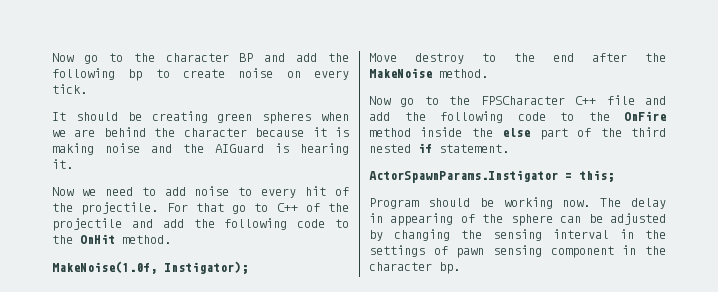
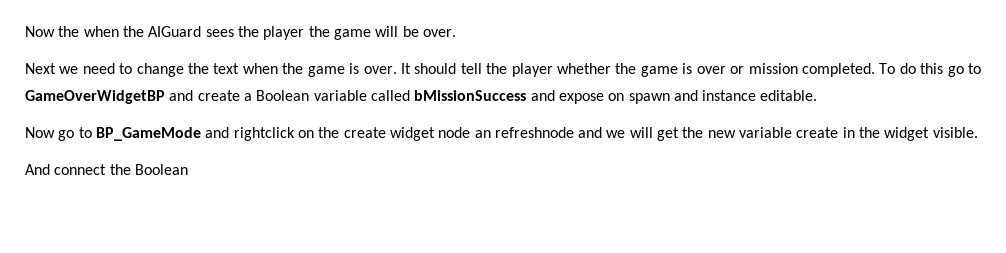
- Now go to the character BP and add the following bp to create noise on every tick.
- It should be creating green spheres when we are behind the character because it is making noise and the AIGuard is hearing it.
- Now we need to add noise to every hit of the projectile. For that go to C++ of the projectile and add the following code to the OnHit method.
- MakeNoise(1.0f, Instigator);
- Move destroy to the end after the MakeNoise method.
- Now go to the FPSCharacter C++ file and add the following code to the OnFire method inside the else part of the third nested if statement.
- ActorSpawnParams.Instigator = this;
- Program should be working now. The delay in appearing of the sphere can be adjusted by changing the sensing interval in the settings of pawn sensing component in the character bp.
+ Now the when the AIGuard sees the player the game will be over.
+ Next we need to change the text when the game is over. It should tell the player whether the game is over or mission completed. To do this go to GameOverWidgetBP and create a Boolean variable called bMissionSuccess and expose on spawn and instance editable.
+ Now go to BP_GameMode and rightclick on the create widget node an refreshnode and we will get the new variable create in the widget visible.
+ And connect the Boolean

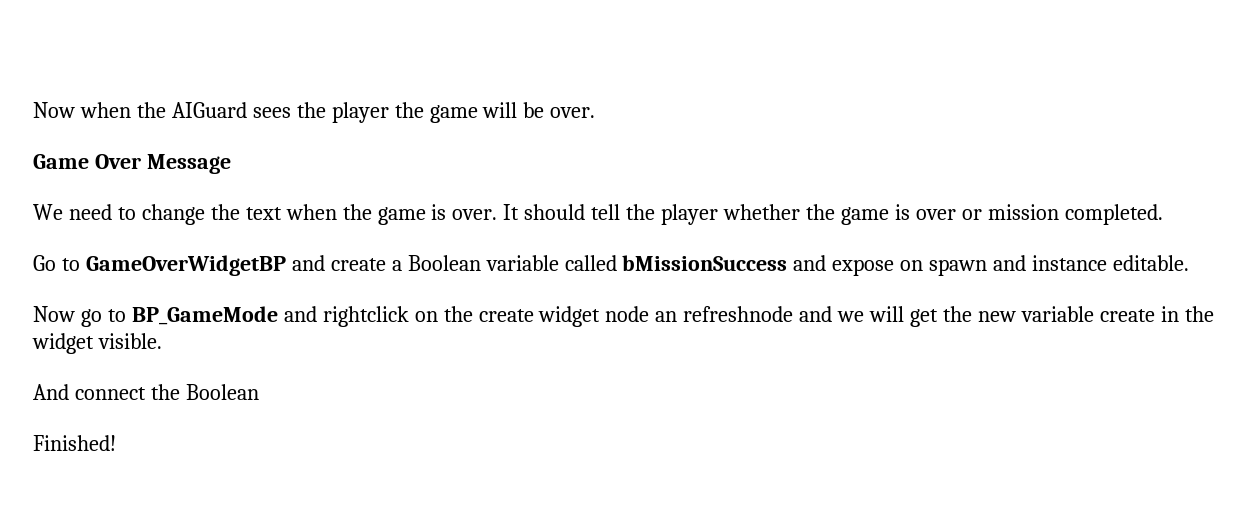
- Now the when the AIGuard sees the player the game will be over.
+ Now when the AIGuard sees the player the game will be over.
- Next we need to change the text when the game is over.
+ Game Over Message
+ We need to change the text when the game is over.
- It should tell the player whether the game is over or mission completed. To do this go to GameOverWidgetBP and create a Boolean variable called bMissionSuccess and expose on spawn and instance editable.
+ It should tell the player whether the game is over or mission completed.
+ Go to GameOverWidgetBP and create a Boolean variable called bMissionSuccess and expose on spawn and instance editable.
+ Finished!

